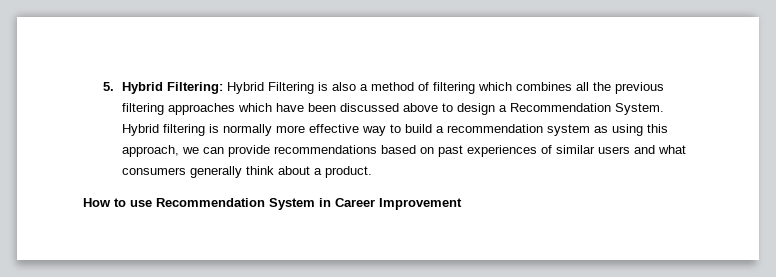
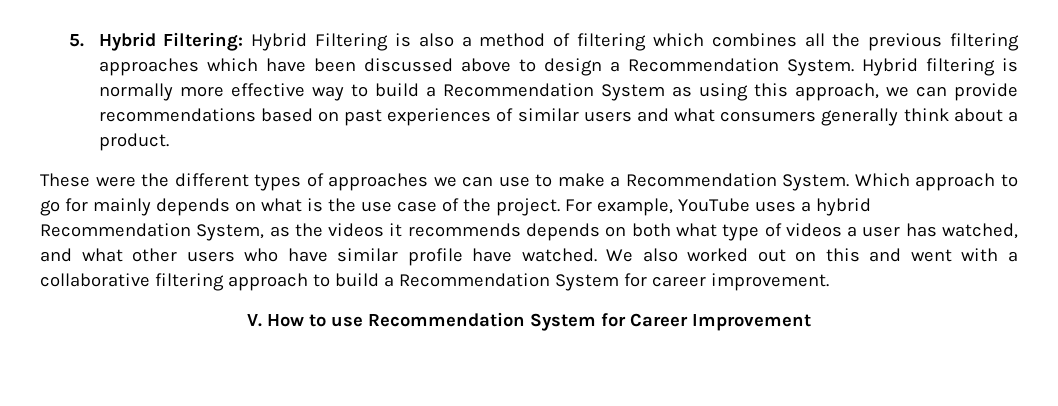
- Hybrid filtering is normally more effective way to build a recommendation system as using this approach, we can provide recommendations based on past experiences of similar users and what consumers generally think about a product.
+ Hybrid filtering is normally more effective way to build a Recommendation System as using this approach, we can provide recommendations based on past experiences of similar users and what consumers generally think about a product.
- How to use Recommendation System in Career Improvement
+ These were the different types of approaches we can use to make a Recommendation System. Which approach to go for mainly depends on what is the use case of the project. For example, YouTube uses a hybrid Recommendation System, as the videos it recommends depends on both what type of videos a user has watched, and what other users who have similar profile have watched. We also worked out on this and went with a collaborative filtering approach to build a Recommendation System for career improvement.
+ V. How to use Recommendation System for Career Improvement

